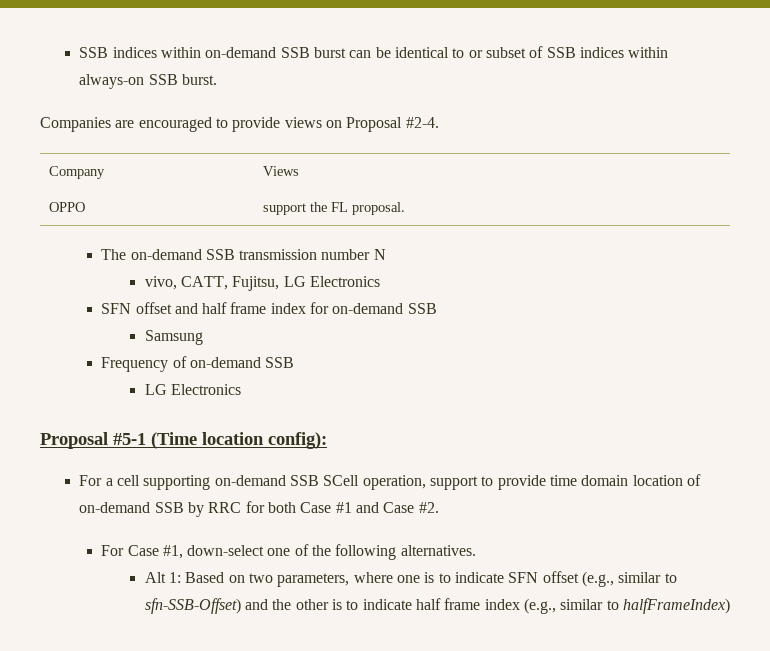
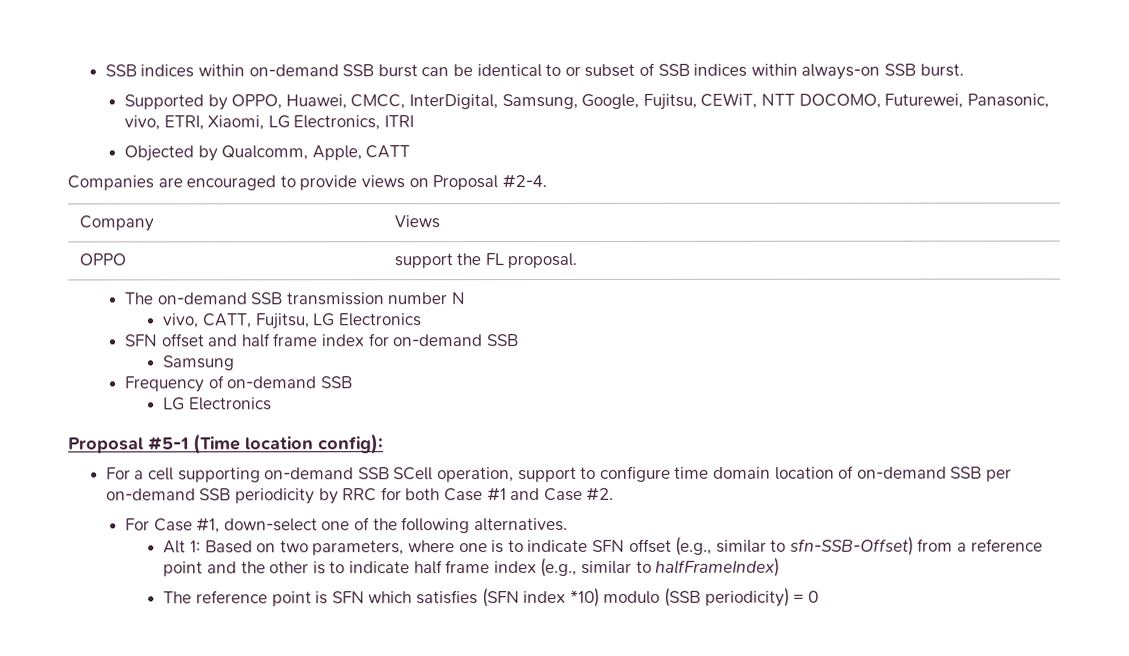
+ Supported by OPPO, Huawei, CMCC, InterDigital, Samsung, Google, Fujitsu, CEWiT, NTT DOCOMO, Futurewei, Panasonic, vivo, ETRI, Xiaomi, LG Electronics, ITRI
+ Objected by Qualcomm, Apple, CATT
- For a cell supporting on-demand SSB SCell operation, support to provide time domain location of on-demand SSB by RRC for both Case #1 and Case #2.
+ For a cell supporting on-demand SSB SCell operation, support to configure time domain location of on-demand SSB per on-demand SSB periodicity by RRC for both Case #1 and Case #2.
- Alt 1: Based on two parameters, where one is to indicate SFN offset (e.g., similar to sfn-SSB-Offset) and the other is to indicate half frame index (e.g., similar to halfFrameIndex)
+ Alt 1: Based on two parameters, where one is to indicate SFN offset (e.g., similar to sfn-SSB-Offset) from a reference point and the other is to indicate half frame index (e.g., similar to halfFrameIndex)
+ The reference point is SFN which satisfies (SFN index *10) modulo (SSB periodicity) = 0

